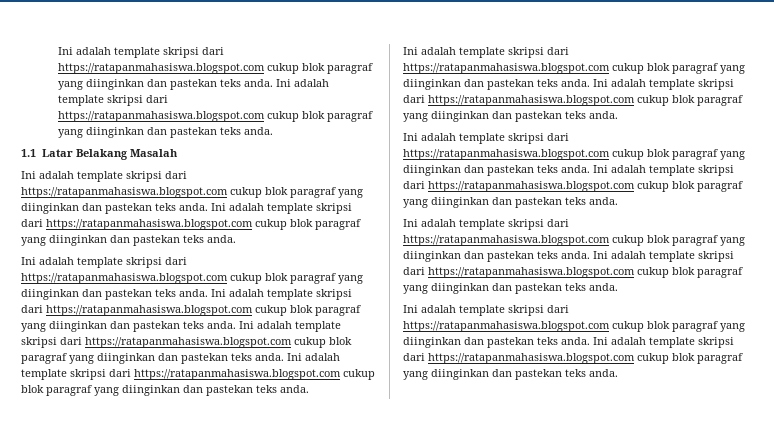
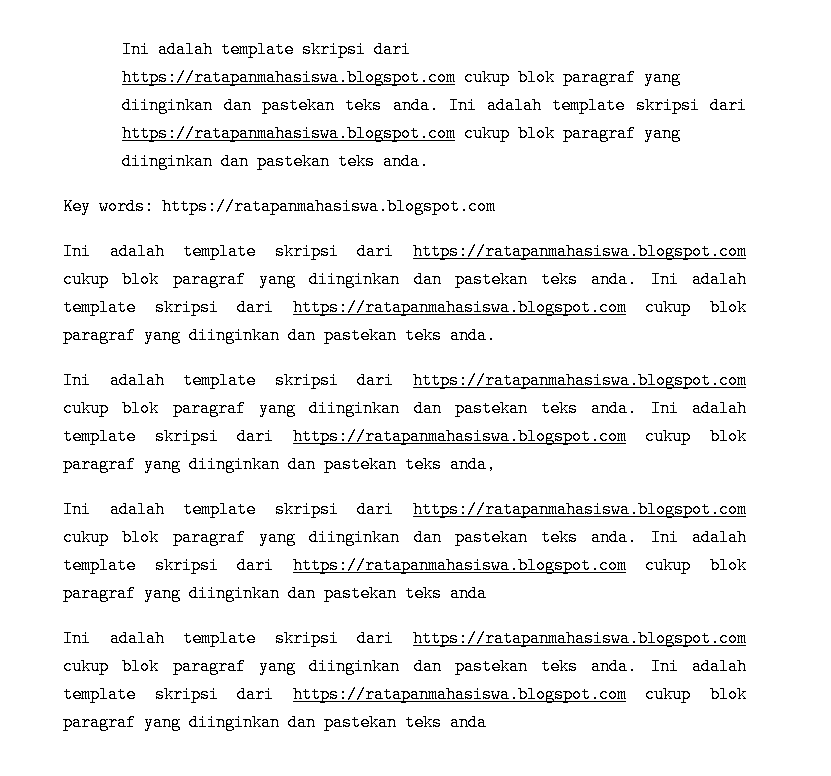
- 1.1 Latar Belakang Masalah
+ Key words: https://ratapanmahasiswa.blogspot.com
- Ini adalah template skripsi dari https://ratapanmahasiswa.blogspot.com cukup blok paragraf yang diinginkan dan pastekan teks anda. Ini adalah template skripsi dari https://ratapanmahasiswa.blogspot.com cukup blok paragraf yang diinginkan dan pastekan teks anda. Ini adalah template skripsi dari https://ratapanmahasiswa.blogspot.com cukup blok paragraf yang diinginkan dan pastekan teks anda. Ini adalah template skripsi dari https://ratapanmahasiswa.blogspot.com cukup blok paragraf yang diinginkan dan pastekan teks anda.
- Ini adalah template skripsi dari https://ratapanmahasiswa.blogspot.com cukup blok paragraf yang diinginkan dan pastekan teks anda. Ini adalah template skripsi dari https://ratapanmahasiswa.blogspot.com cukup blok paragraf yang diinginkan dan pastekan teks anda.
- Ini adalah template skripsi dari https://ratapanmahasiswa.blogspot.com cukup blok paragraf yang diinginkan dan pastekan teks anda. Ini adalah template skripsi dari https://ratapanmahasiswa.blogspot.com cukup blok paragraf yang diinginkan dan pastekan teks anda.
- Ini adalah template skripsi dari https://ratapanmahasiswa.blogspot.com cukup blok paragraf yang diinginkan dan pastekan teks anda. Ini adalah template skripsi dari https://ratapanmahasiswa.blogspot.com cukup blok paragraf yang diinginkan dan pastekan teks anda.
- Ini adalah template skripsi dari https://ratapanmahasiswa.blogspot.com cukup blok paragraf yang diinginkan dan pastekan teks anda. Ini adalah template skripsi dari https://ratapanmahasiswa.blogspot.com cukup blok paragraf yang diinginkan dan pastekan teks anda.
+ Ini adalah template skripsi dari https://ratapanmahasiswa.blogspot.com cukup blok paragraf yang diinginkan dan pastekan teks anda. Ini adalah template skripsi dari https://ratapanmahasiswa.blogspot.com cukup blok paragraf yang diinginkan dan pastekan teks anda,
+ Ini adalah template skripsi dari https://ratapanmahasiswa.blogspot.com cukup blok paragraf yang diinginkan dan pastekan teks anda. Ini adalah template skripsi dari https://ratapanmahasiswa.blogspot.com cukup blok paragraf yang diinginkan dan pastekan teks anda
+ Ini adalah template skripsi dari https://ratapanmahasiswa.blogspot.com cukup blok paragraf yang diinginkan dan pastekan teks anda. Ini adalah template skripsi dari https://ratapanmahasiswa.blogspot.com cukup blok paragraf yang diinginkan dan pastekan teks anda

